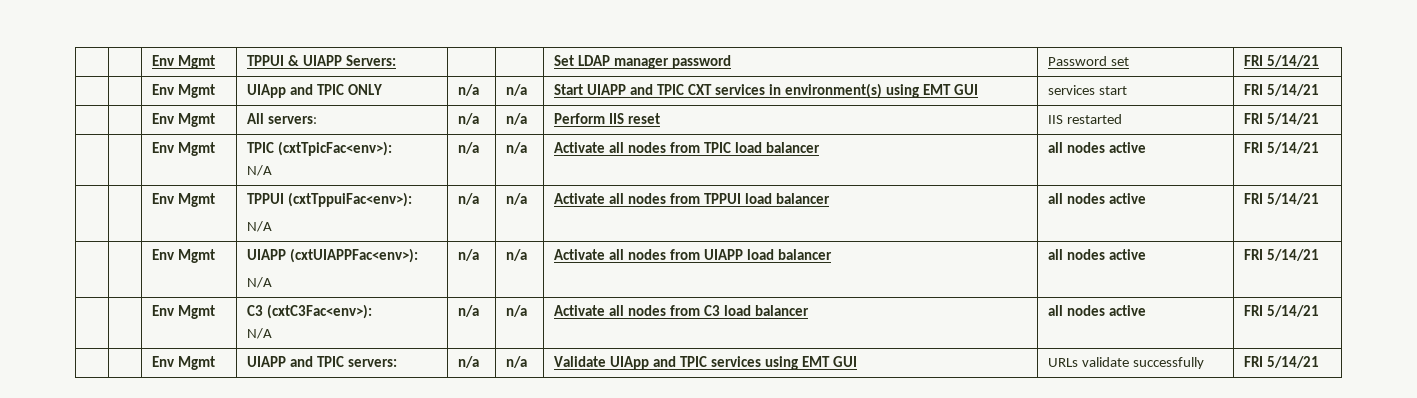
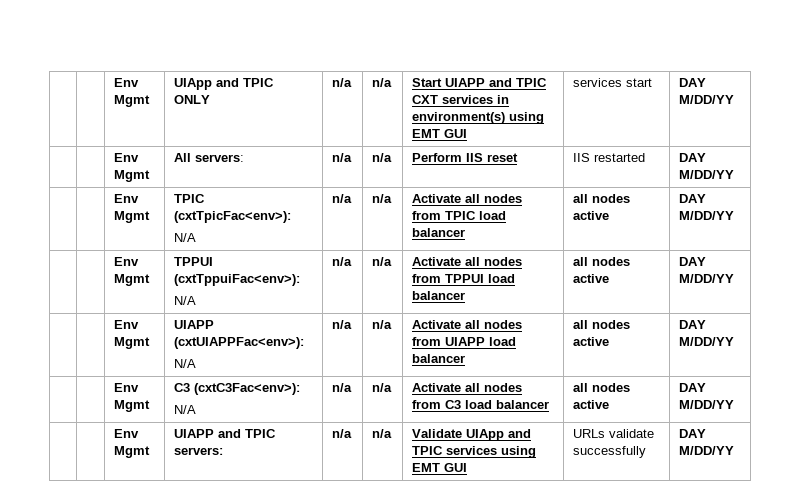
- | | Env Mgmt | TPPUI & UIAPP Servers: | | | Set LDAP manager password | Password set | FRI 5/14/21
- | | Env Mgmt | UIApp and TPIC ONLY | n/a | n/a | Start UIAPP and TPIC CXT services in environment(s) using EMT GUI | services start | FRI 5/14/21
+ | | Env Mgmt | UIApp and TPIC ONLY | n/a | n/a | Start UIAPP and TPIC CXT services in environment(s) using EMT GUI | services start | DAY M/DD/YY
- | | Env Mgmt | All servers: | n/a | n/a | Perform IIS reset | IIS restarted | FRI 5/14/21
+ | | Env Mgmt | All servers: | n/a | n/a | Perform IIS reset | IIS restarted | DAY M/DD/YY
  | | Env Mgmt | TPIC (cxtTpicFac<env>):
- N/A | n/a | n/a | Activate all nodes from TPIC load balancer | all nodes active | FRI 5/14/21
+ N/A | n/a | n/a | Activate all nodes from TPIC load balancer | all nodes active | DAY M/DD/YY
  | | Env Mgmt | TPPUI (cxtTppuiFac<env>):
- N/A | n/a | n/a | Activate all nodes from TPPUI load balancer | all nodes active | FRI 5/14/21
+ N/A | n/a | n/a | Activate all nodes from TPPUI load balancer | all nodes active | DAY M/DD/YY
  | | Env Mgmt | UIAPP (cxtUIAPPFac<env>):
- N/A | n/a | n/a | Activate all nodes from UIAPP load balancer | all nodes active | FRI 5/14/21
+ N/A | n/a | n/a | Activate all nodes from UIAPP load balancer | all nodes active | DAY M/DD/YY
  | | Env Mgmt | C3 (cxtC3Fac<env>):
- N/A | n/a | n/a | Activate all nodes from C3 load balancer | all nodes active | FRI 5/14/21
+ N/A | n/a | n/a | Activate all nodes from C3 load balancer | all nodes active | DAY M/DD/YY
- | | Env Mgmt | UIAPP and TPIC servers: | n/a | n/a | Validate UIApp and TPIC services using EMT GUI | URLs validate successfully | FRI 5/14/21
+ | | Env Mgmt | UIAPP and TPIC servers: | n/a | n/a | Validate UIApp and TPIC services using EMT GUI | URLs validate successfully | DAY M/DD/YY

